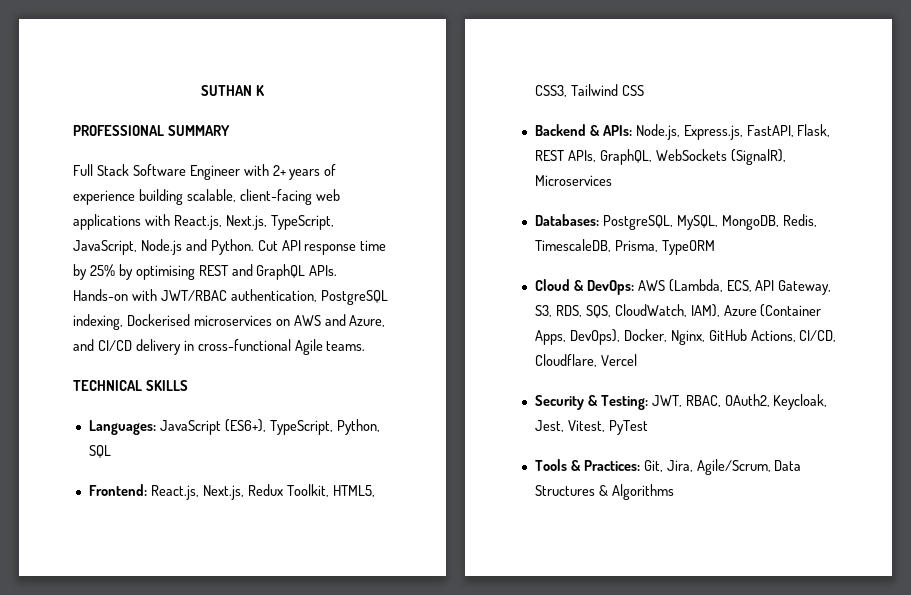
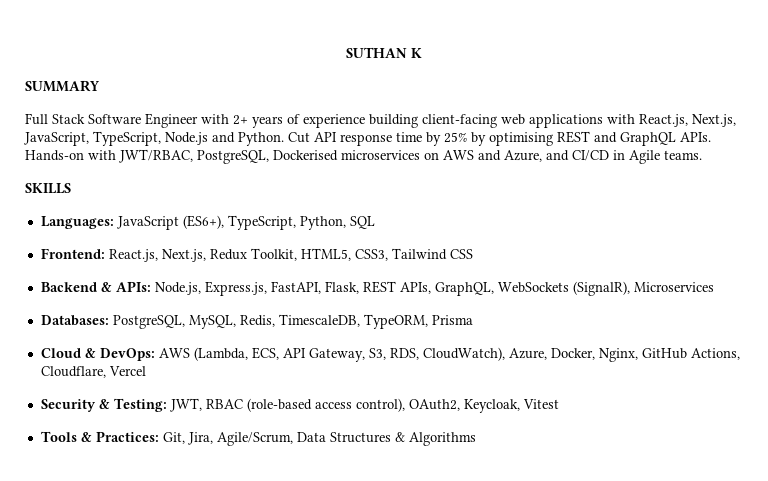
- PROFESSIONAL SUMMARY
+ SUMMARY
- Full Stack Software Engineer with 2+ years of experience building scalable, client-facing web applications with React.js, Next.js, TypeScript, JavaScript, Node.js and Python.
+ Full Stack Software Engineer with 2+ years of experience building client-facing web applications with React.js, Next.js, JavaScript, TypeScript, Node.js and Python.
- Hands-on with JWT/RBAC authentication, PostgreSQL indexing, Dockerised microservices on AWS and Azure, and CI/CD delivery in cross-functional Agile teams.
+ Hands-on with JWT/RBAC, PostgreSQL, Dockerised microservices on AWS and Azure, and CI/CD in Agile teams.
- TECHNICAL SKILLS
+ SKILLS
- Databases: PostgreSQL, MySQL, MongoDB, Redis, TimescaleDB, Prisma, TypeORM
+ Databases: PostgreSQL, MySQL, Redis, TimescaleDB, TypeORM, Prisma
- Cloud & DevOps: AWS (Lambda, ECS, API Gateway, S3, RDS, SQS, CloudWatch, IAM), Azure (Container Apps, DevOps), Docker, Nginx, GitHub Actions, CI/CD, Cloudflare, Vercel
+ Cloud & DevOps: AWS (Lambda, ECS, API Gateway, S3, RDS, CloudWatch), Azure, Docker, Nginx, GitHub Actions, Cloudflare, Vercel
- Security & Testing: JWT, RBAC, OAuth2, Keycloak, Jest, Vitest, PyTest
+ Security & Testing: JWT, RBAC (role-based access control), OAuth2, Keycloak, Vitest

